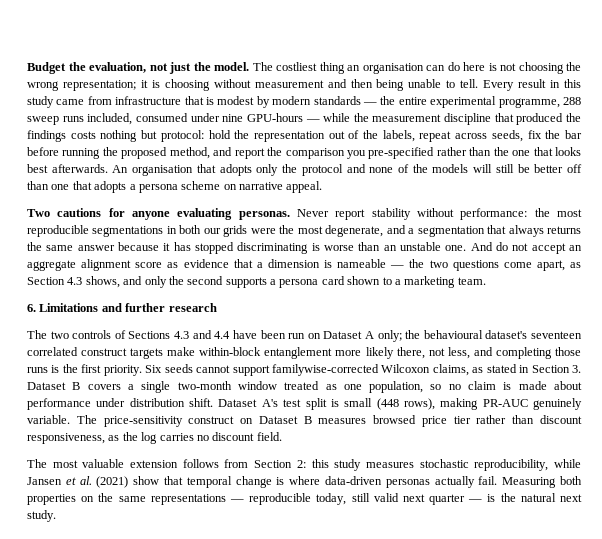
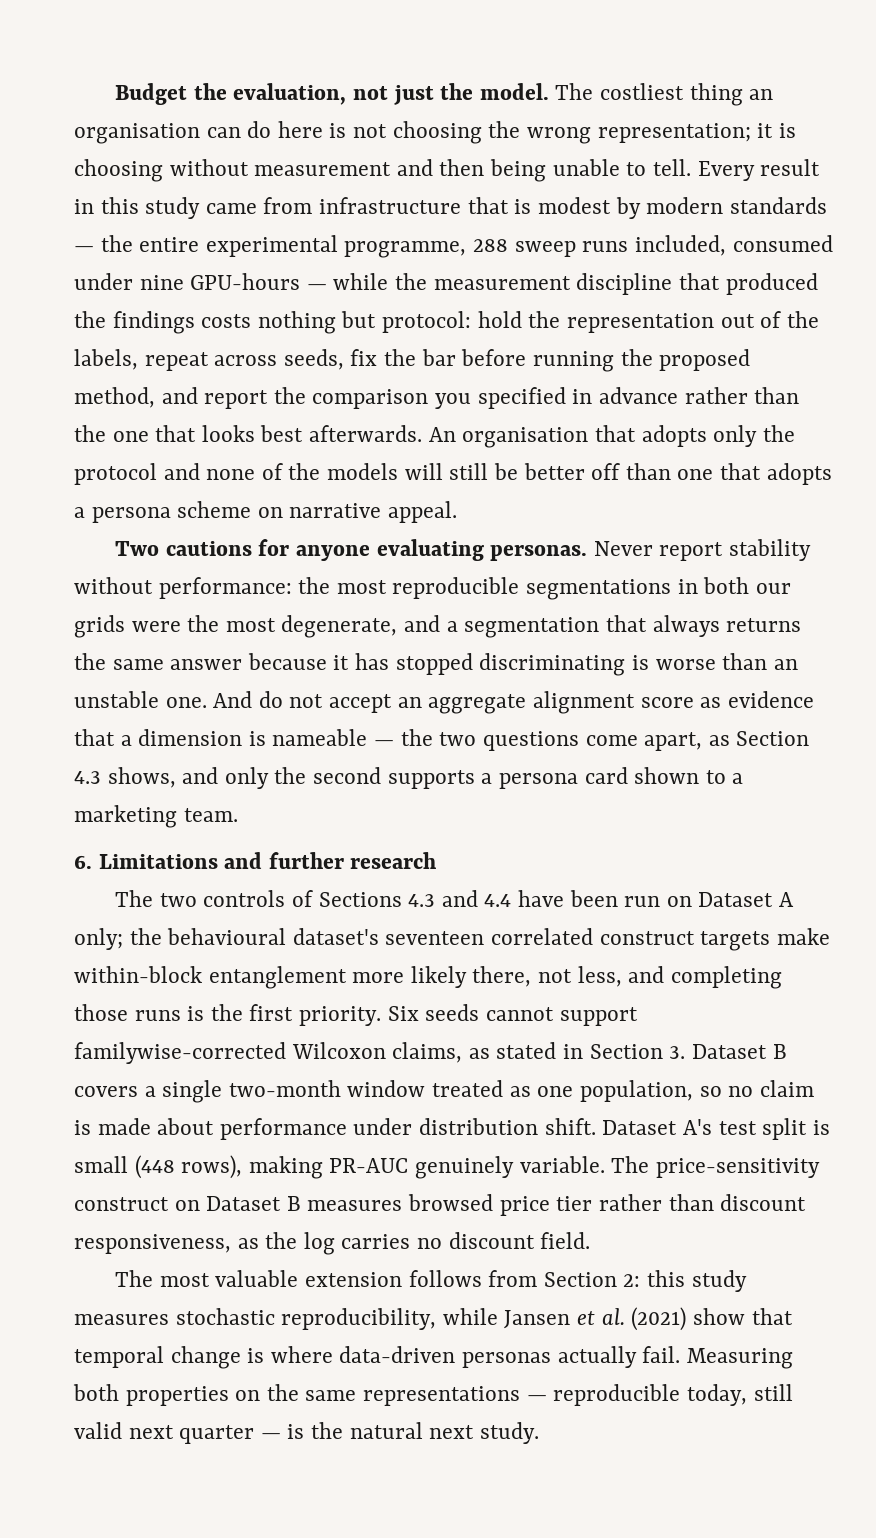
- hold the representation out of the labels, repeat across seeds, fix the bar before running the proposed method, and report the comparison you pre-specified rather than the one that looks best afterwards.
+ hold the representation out of the labels, repeat across seeds, fix the bar before running the proposed method, and report the comparison you specified in advance rather than the one that looks best afterwards.

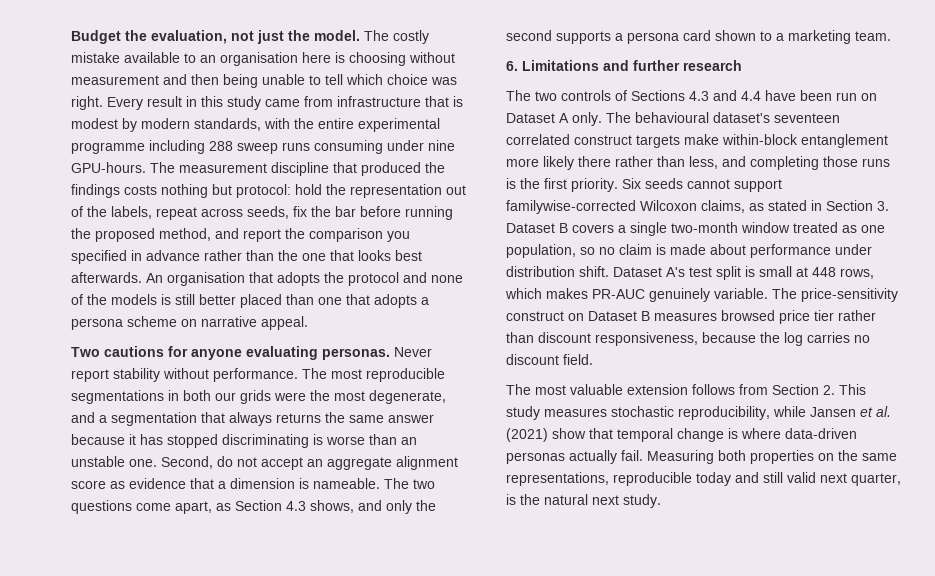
- The costliest thing an organisation can do here is not choosing the wrong representation; it is choosing without measurement and then being unable to tell.
+ The costly mistake available to an organisation here is choosing without measurement and then being unable to tell which choice was right.
- Every result in this study came from infrastructure that is modest by modern standards — the entire experimental programme, 288 sweep runs included, consumed under nine GPU-hours — while the measurement discipline that produced the findings costs nothing but protocol:
+ Every result in this study came from infrastructure that is modest by modern standards, with the entire experimental programme including 288 sweep runs consuming under nine GPU-hours. The measurement discipline that produced the findings costs nothing but protocol:
- An organisation that adopts only the protocol and none of the models will still be better off than one that adopts a persona scheme on narrative appeal.
+ An organisation that adopts the protocol and none of the models is still better placed than one that adopts a persona scheme on narrative appeal.
- Never report stability without performance: the most reproducible segmentations in both our grids were the most degenerate, and a segmentation that always returns the same answer because it has stopped discriminating is worse than an unstable one.
+ Never report stability without performance. The most reproducible segmentations in both our grids were the most degenerate, and a segmentation that always returns the same answer because it has stopped discriminating is worse than an unstable one.
- And do not accept an aggregate alignment score as evidence that a dimension is nameable — the two questions come apart, as Section 4.3 shows, and only the second supports a persona card shown to a marketing team.
+ Second, do not accept an aggregate alignment score as evidence that a dimension is nameable. The two questions come apart, as Section 4.3 shows, and only the second supports a persona card shown to a marketing team.
- The two controls of Sections 4.3 and 4.4 have been run on Dataset A only; the behavioural dataset's seventeen correlated construct targets make within-block entanglement more likely there, not less, and completing those runs is the first priority.
+ The two controls of Sections 4.3 and 4.4 have been run on Dataset A only. The behavioural dataset's seventeen correlated construct targets make within-block entanglement more likely there rather than less, and completing those runs is the first priority.
- Dataset A's test split is small (448 rows), making PR-AUC genuinely variable.
+ Dataset A's test split is small at 448 rows, which makes PR-AUC genuinely variable.
- The price-sensitivity construct on Dataset B measures browsed price tier rather than discount responsiveness, as the log carries no discount field.
+ The price-sensitivity construct on Dataset B measures browsed price tier rather than discount responsiveness, because the log carries no discount field.
- The most valuable extension follows from Section 2: this study measures stochastic reproducibility, while Jansen et al. (2021) show that temporal change is where data-driven personas actually fail.
+ The most valuable extension follows from Section 2. This study measures stochastic reproducibility, while Jansen et al. (2021) show that temporal change is where data-driven personas actually fail.
- Measuring both properties on the same representations — reproducible today, still valid next quarter — is the natural next study.
+ Measuring both properties on the same representations, reproducible today and still valid next quarter, is the natural next study.

